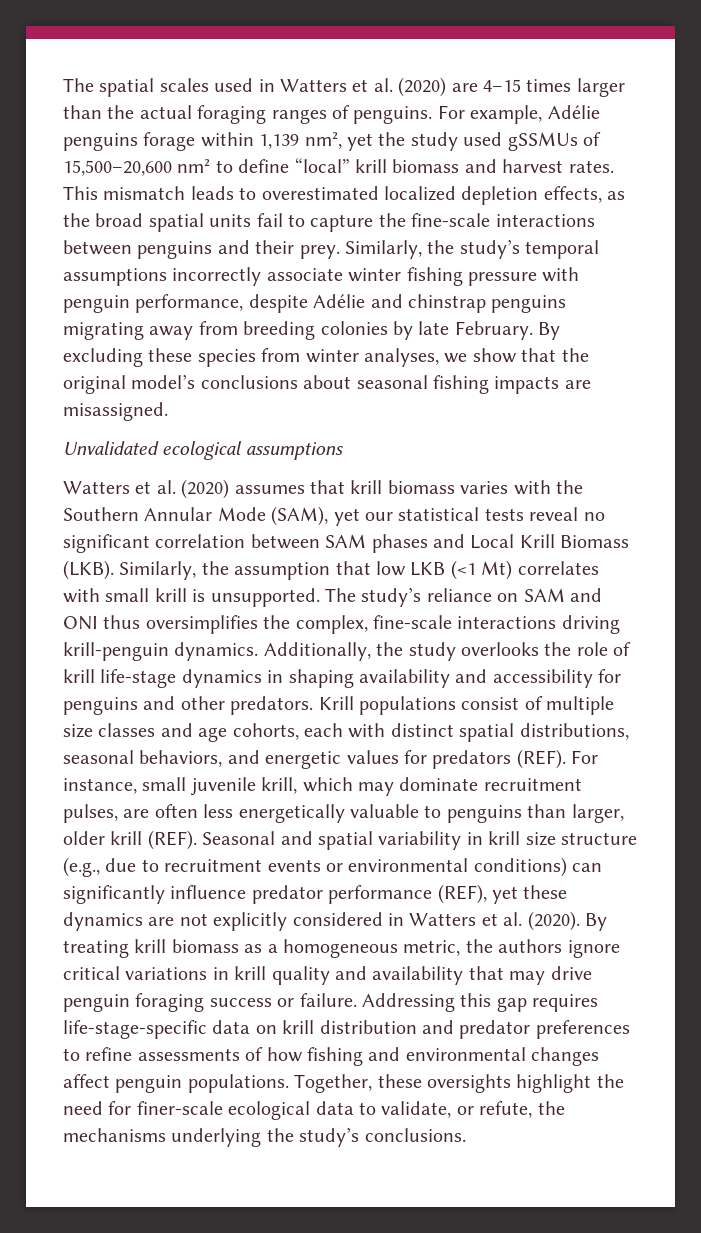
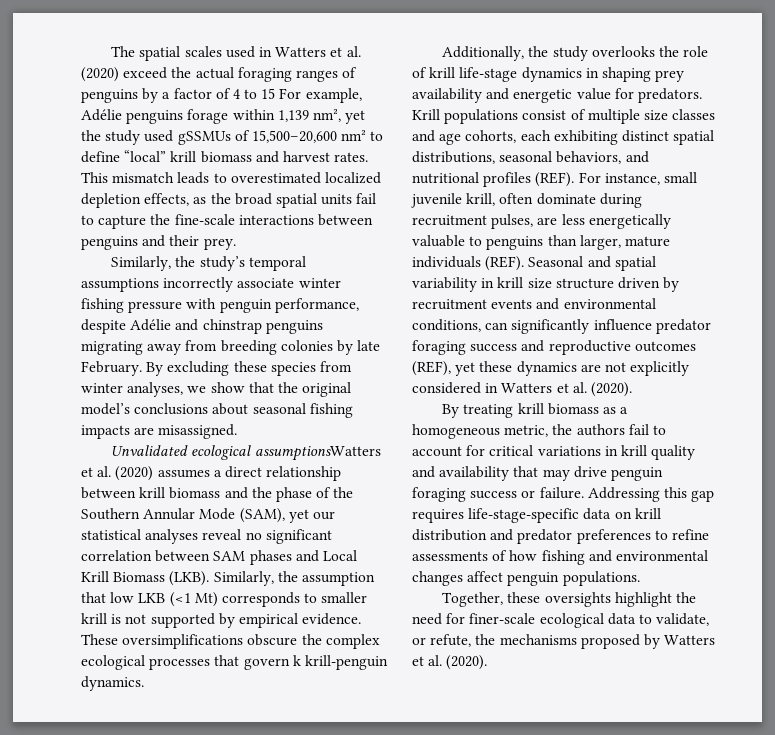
- The spatial scales used in Watters et al. (2020) are 4–15 times larger than the actual foraging ranges of penguins. For example, Adélie penguins forage within 1,139 nm², yet the study used gSSMUs of 15,500–20,600 nm² to define “local” krill biomass and harvest rates.
+ The spatial scales used in Watters et al. (2020) exceed the actual foraging ranges of penguins by a factor of 4 to 15 For example, Adélie penguins forage within 1,139 nm², yet the study used gSSMUs of 15,500–20,600 nm² to define “local” krill biomass and harvest rates.
- This mismatch leads to overestimated localized depletion effects, as the broad spatial units fail to capture the fine-scale interactions between penguins and their prey. Similarly, the study’s temporal assumptions incorrectly associate winter fishing pressure with penguin performance, despite Adélie and chinstrap penguins migrating away from breeding colonies by late February.
+ This mismatch leads to overestimated localized depletion effects, as the broad spatial units fail to capture the fine-scale interactions between penguins and their prey.
+ Similarly, the study’s temporal assumptions incorrectly associate winter fishing pressure with penguin performance, despite Adélie and chinstrap penguins migrating away from breeding colonies by late February.
- Unvalidated ecological assumptions
- Watters et al. (2020) assumes that krill biomass varies with the Southern Annular Mode (SAM), yet our statistical tests reveal no significant correlation between SAM phases and Local Krill Biomass (LKB).
+ Unvalidated ecological assumptionsWatters et al. (2020) assumes a direct relationship between krill biomass and the phase of the Southern Annular Mode (SAM), yet our statistical analyses reveal no significant correlation between SAM phases and Local Krill Biomass (LKB).
- Similarly, the assumption that low LKB (<1 Mt) correlates with small krill is unsupported. The study’s reliance on SAM and ONI thus oversimplifies the complex, fine-scale interactions driving krill-penguin dynamics. Additionally, the study overlooks the role of krill life-stage dynamics in shaping availability and accessibility for penguins and other predators.
+ Similarly, the assumption that low LKB (<1 Mt) corresponds to smaller krill is not supported by empirical evidence. These oversimplifications obscure the complex ecological processes that govern k krill-penguin dynamics.
+ Additionally, the study overlooks the role of krill life-stage dynamics in shaping prey availability and energetic value for predators.
- Krill populations consist of multiple size classes and age cohorts, each with distinct spatial distributions, seasonal behaviors, and energetic values for predators (REF).
+ Krill populations consist of multiple size classes and age cohorts, each exhibiting distinct spatial distributions, seasonal behaviors, and nutritional profiles (REF).
- For instance, small juvenile krill, which may dominate recruitment pulses, are often less energetically valuable to penguins than larger, older krill (REF).
+ For instance, small juvenile krill, often dominate during recruitment pulses, are less energetically valuable to penguins than larger, mature individuals (REF).
- Seasonal and spatial variability in krill size structure (e.g., due to recruitment events or environmental conditions) can significantly influence predator performance (REF), yet these dynamics are not explicitly considered in Watters et al. (2020). By treating krill biomass as a homogeneous metric, the authors ignore critical variations in krill quality and availability that may drive penguin foraging success or failure.
+ Seasonal and spatial variability in krill size structure driven by recruitment events and environmental conditions, can significantly influence predator foraging success and reproductive outcomes (REF), yet these dynamics are not explicitly considered in Watters et al. (2020).
+ By treating krill biomass as a homogeneous metric, the authors fail to account for critical variations in krill quality and availability that may drive penguin foraging success or failure.
- Addressing this gap requires life-stage-specific data on krill distribution and predator preferences to refine assessments of how fishing and environmental changes affect penguin populations. Together, these oversights highlight the need for finer-scale ecological data to validate, or refute, the mechanisms underlying the study’s conclusions.
+ Addressing this gap requires life-stage-specific data on krill distribution and predator preferences to refine assessments of how fishing and environmental changes affect penguin populations.
+ Together, these oversights highlight the need for finer-scale ecological data to validate, or refute, the mechanisms proposed by Watters et al. (2020).

